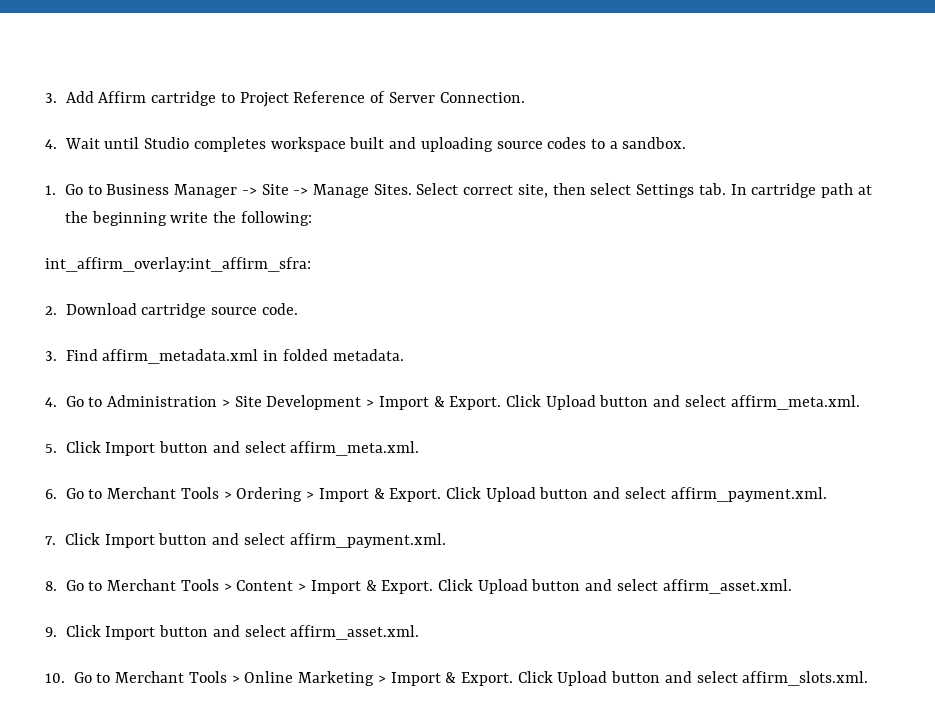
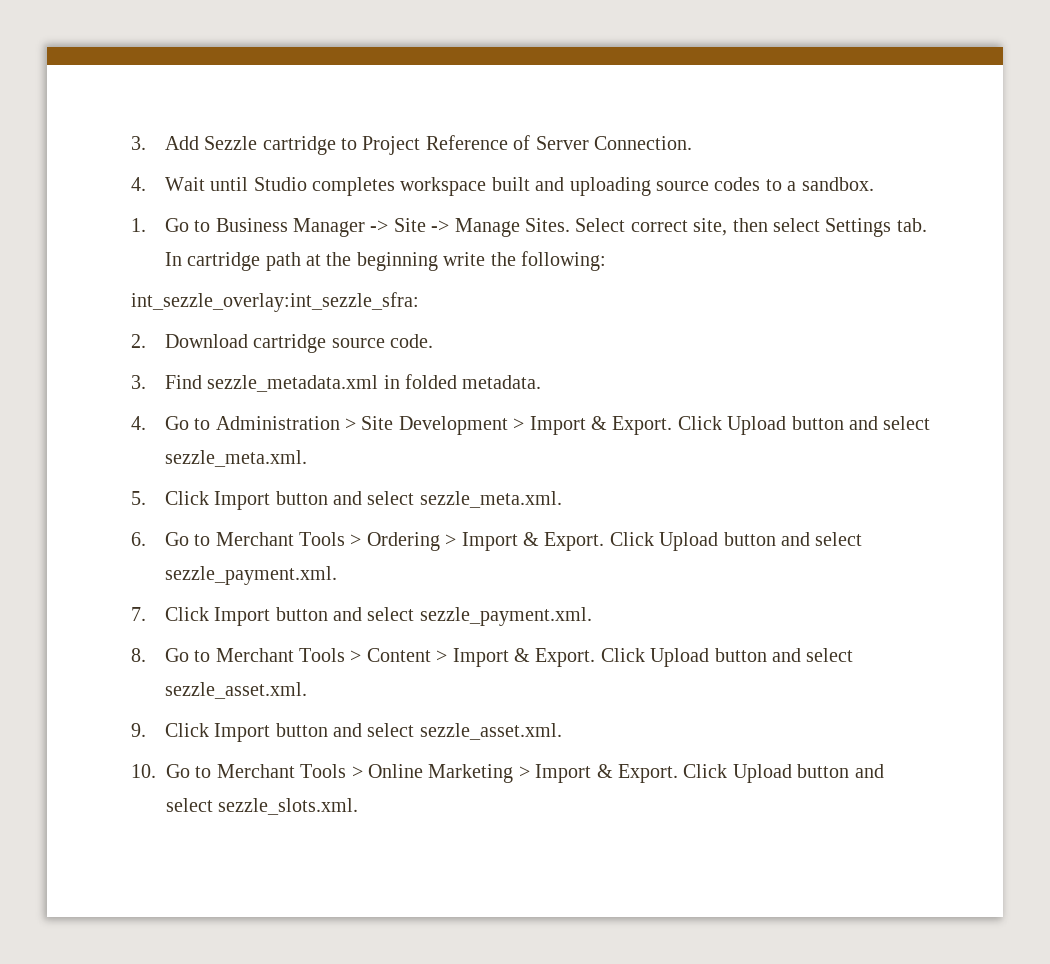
- 3. Add Affirm cartridge to Project Reference of Server Connection.
+ 3. Add Sezzle cartridge to Project Reference of Server Connection.
- int_affirm_overlay:int_affirm_sfra:
+ int_sezzle_overlay:int_sezzle_sfra:
- 3. Find affirm_metadata.xml in folded metadata.
+ 3. Find sezzle_metadata.xml in folded metadata.
- Click Upload button and select affirm_meta.xml.
+ Click Upload button and select sezzle_meta.xml.
- 5. Click Import button and select affirm_meta.xml.
+ 5. Click Import button and select sezzle_meta.xml.
- Click Upload button and select affirm_payment.xml.
+ Click Upload button and select sezzle_payment.xml.
- 7. Click Import button and select affirm_payment.xml.
+ 7. Click Import button and select sezzle_payment.xml.
- Click Upload button and select affirm_asset.xml.
+ Click Upload button and select sezzle_asset.xml.
- 9. Click Import button and select affirm_asset.xml.
+ 9. Click Import button and select sezzle_asset.xml.
- Click Upload button and select affirm_slots.xml.
+ Click Upload button and select sezzle_slots.xml.

